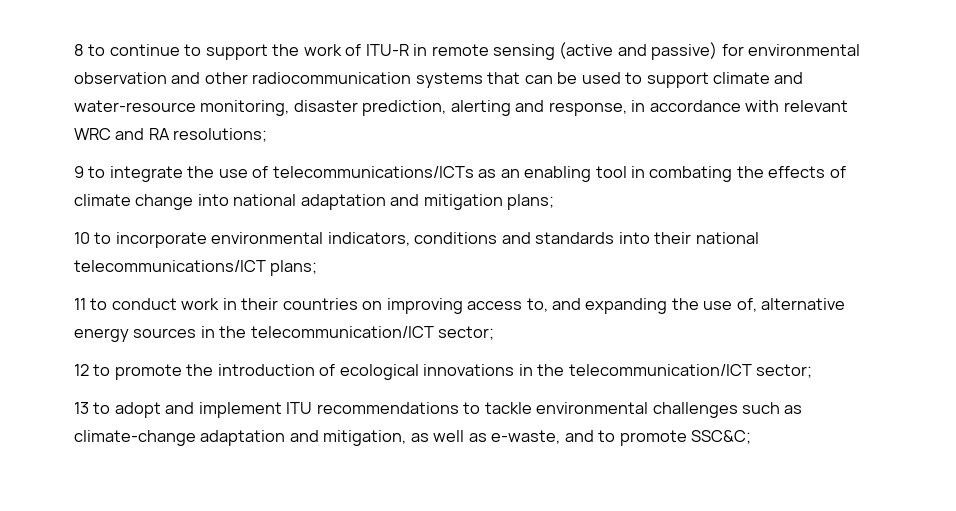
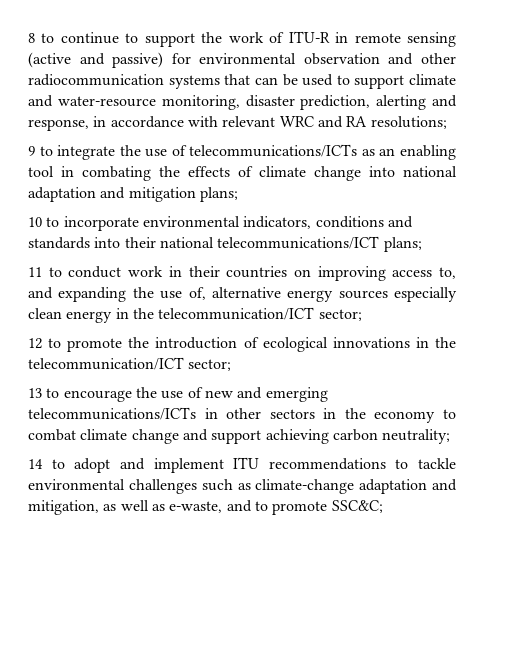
- 11 to conduct work in their countries on improving access to, and expanding the use of, alternative energy sources in the telecommunication/ICT sector;
+ 11 to conduct work in their countries on improving access to, and expanding the use of, alternative energy sources especially clean energy in the telecommunication/ICT sector;
- 13 to adopt and implement ITU recommendations to tackle environmental challenges such as climate-change adaptation and mitigation, as well as e-waste, and to promote SSC&C;
+ 13 to encourage the use of new and emerging telecommunications/ICTs in other sectors in the economy to combat climate change and support achieving carbon neutrality;
+ 14 to adopt and implement ITU recommendations to tackle environmental challenges such as climate-change adaptation and mitigation, as well as e-waste, and to promote SSC&C;

